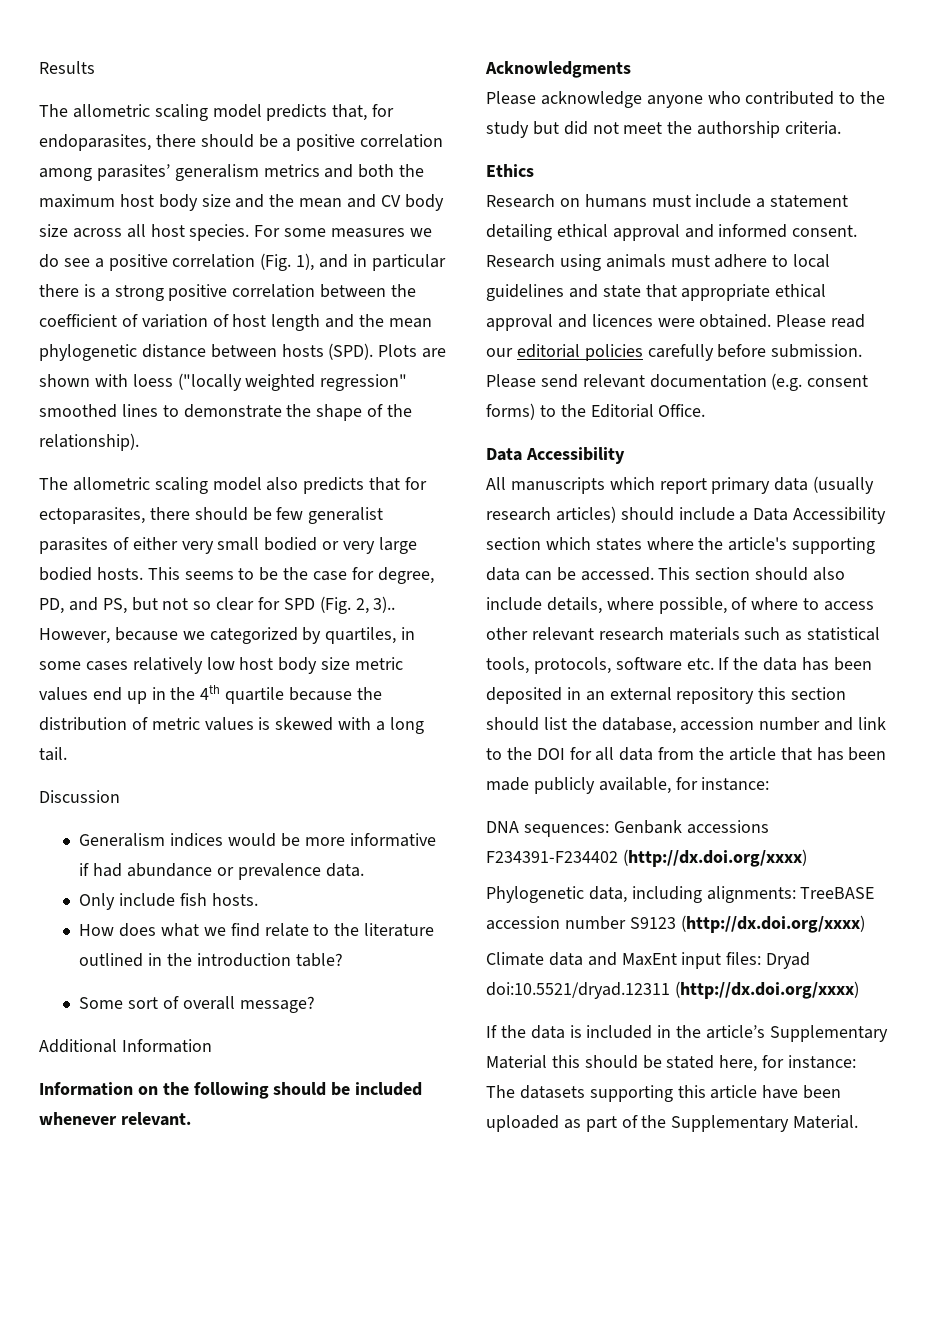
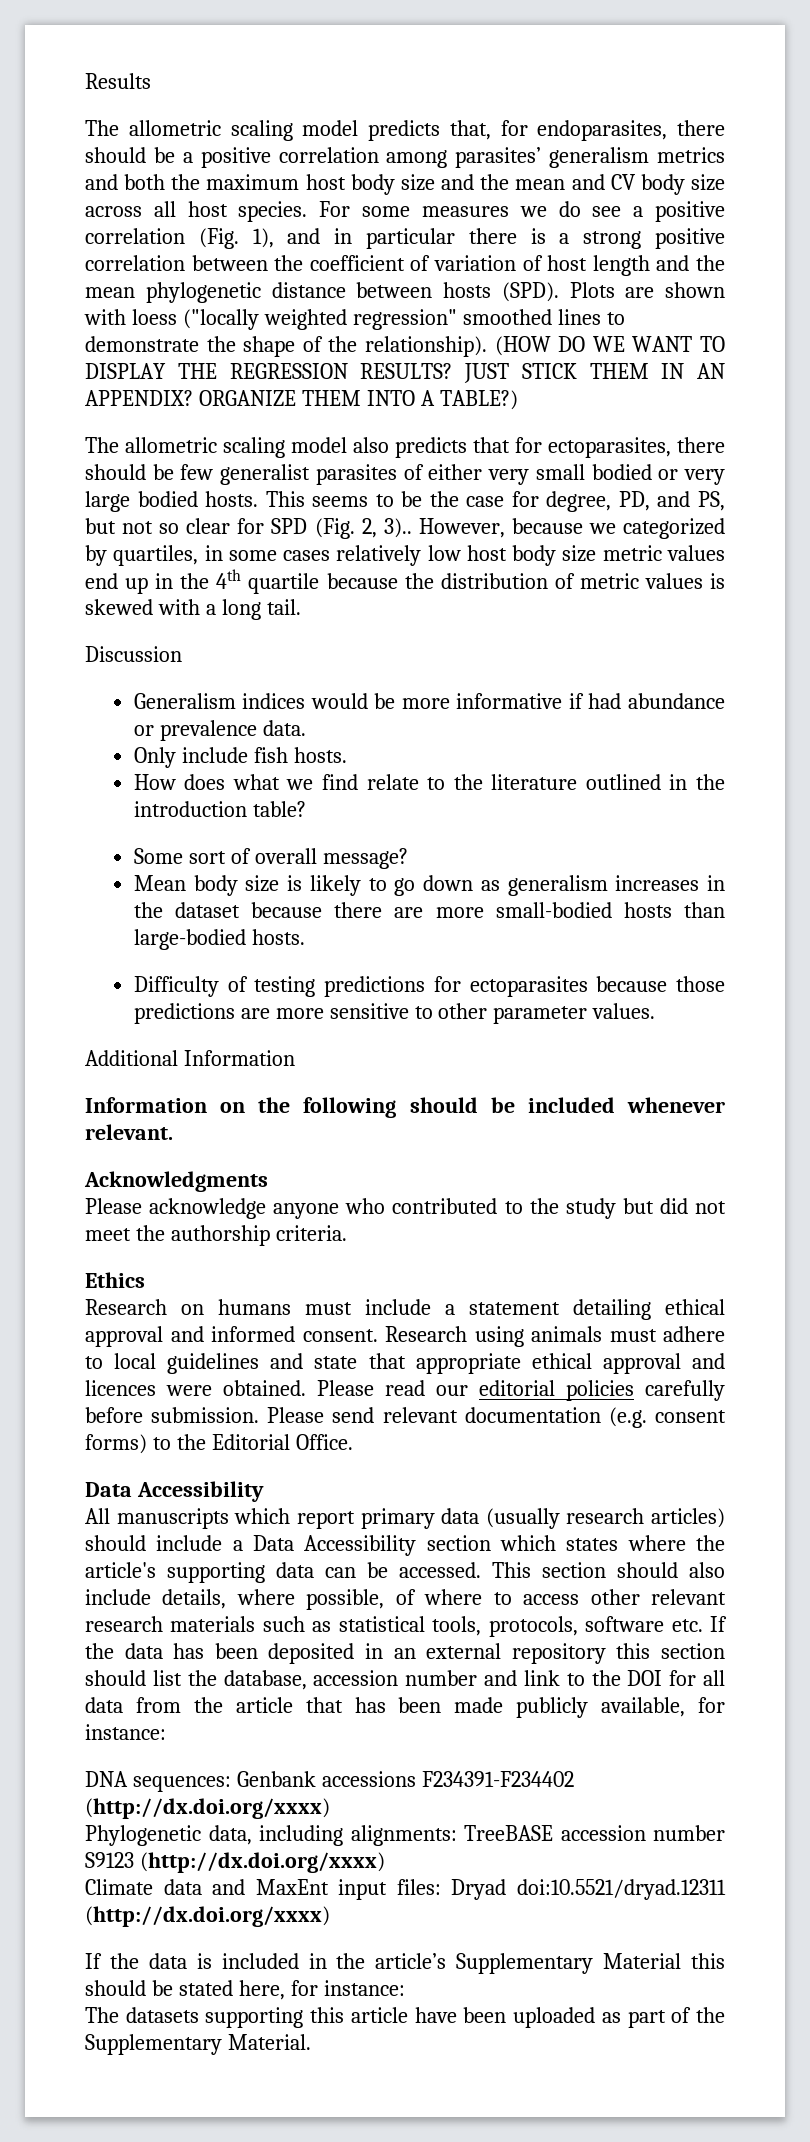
+ (HOW DO WE WANT TO DISPLAY THE REGRESSION RESULTS? JUST STICK THEM IN AN APPENDIX? ORGANIZE THEM INTO A TABLE?)
+ Mean body size is likely to go down as generalism increases in the dataset because there are more small-bodied hosts than large-bodied hosts.
+ Difficulty of testing predictions for ectoparasites because those predictions are more sensitive to other parameter values.

